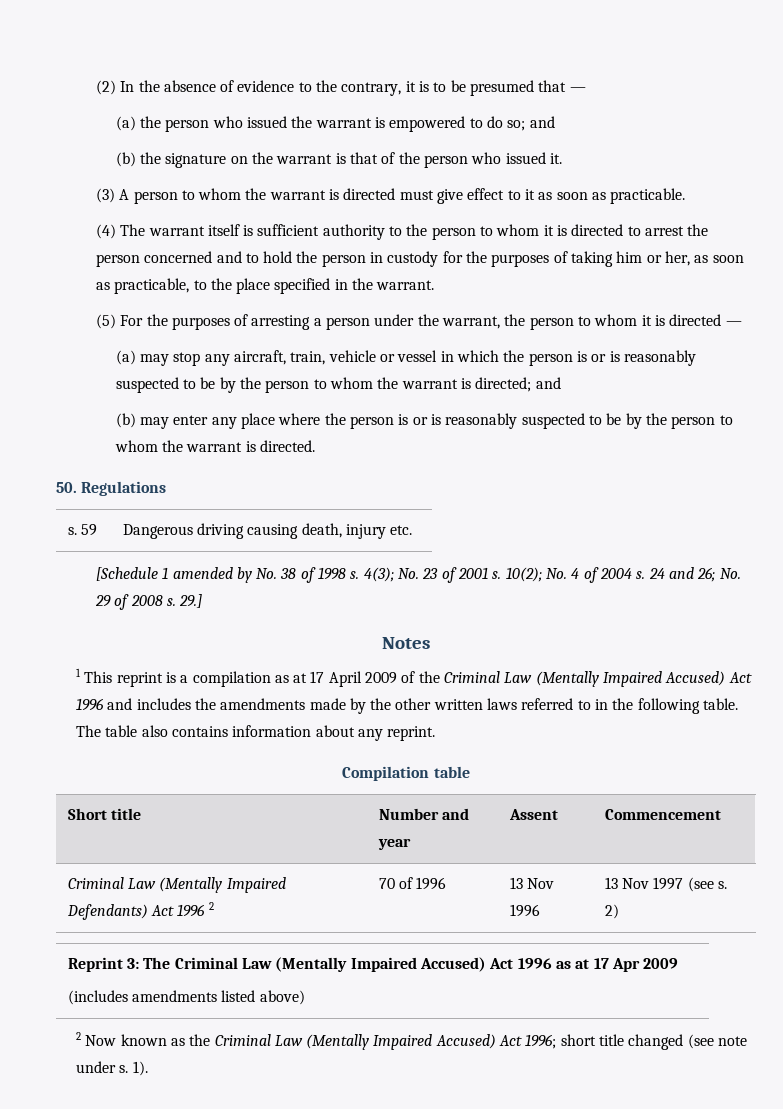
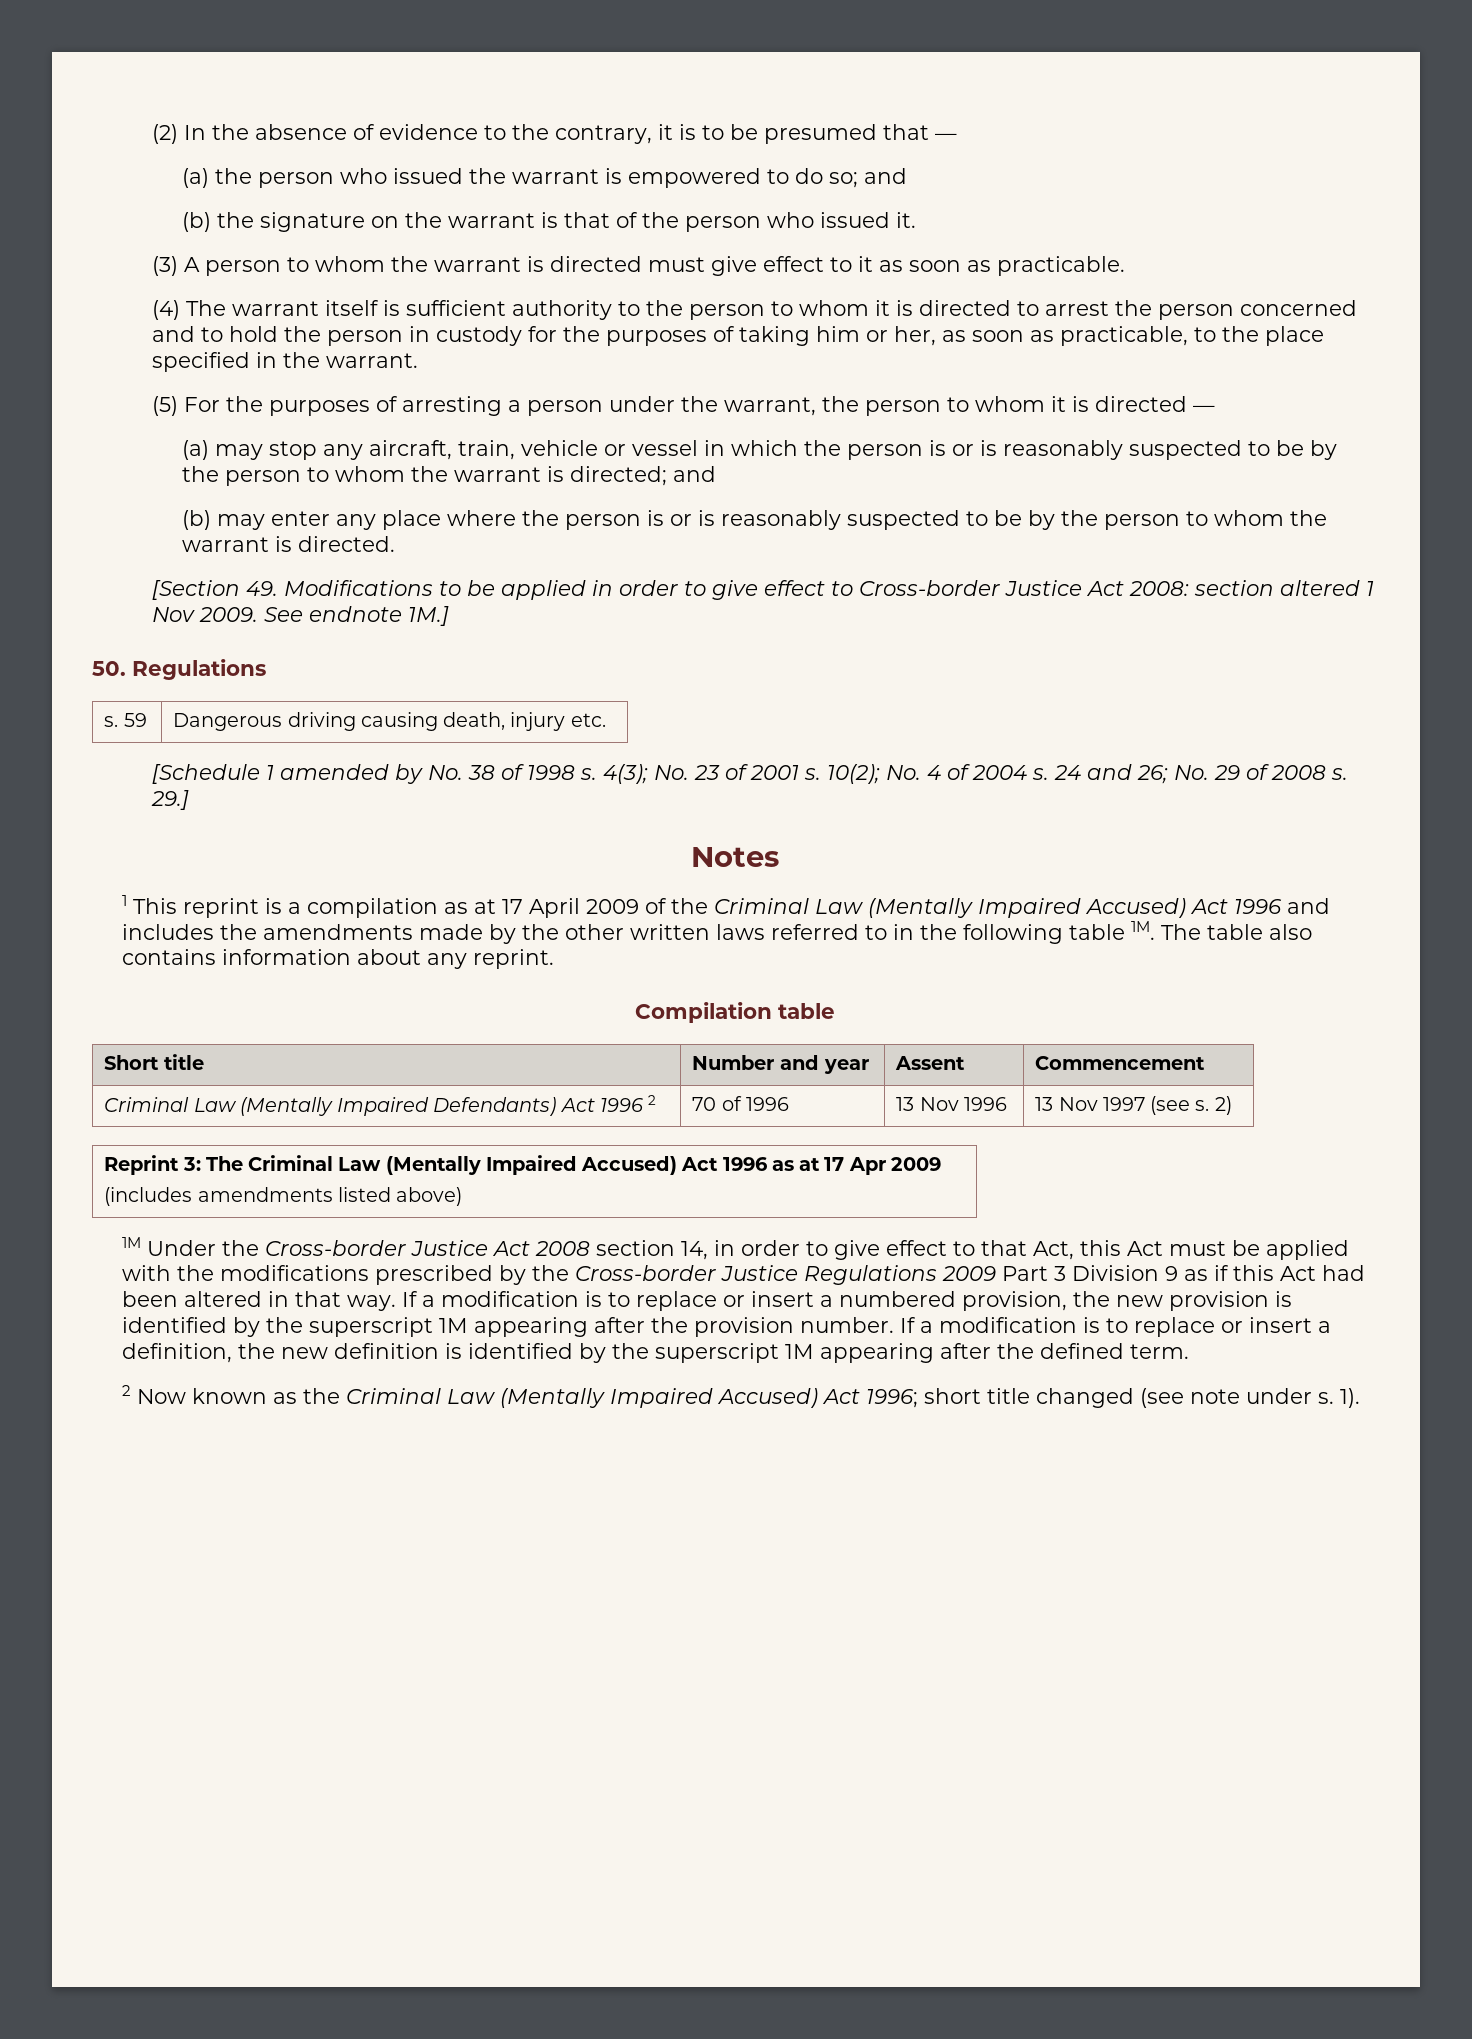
+ [Section 49. Modifications to be applied in order to give effect to Cross-border Justice Act 2008: section altered 1 Nov 2009. See endnote 1M.]
- 1 This reprint is a compilation as at 17 April 2009 of the Criminal Law (Mentally Impaired Accused) Act 1996 and includes the amendments made by the other written laws referred to in the following table.
+ 1 This reprint is a compilation as at 17 April 2009 of the Criminal Law (Mentally Impaired Accused) Act 1996 and includes the amendments made by the other written laws referred to in the following table 1M.
+ 1M Under the Cross-border Justice Act 2008 section 14, in order to give effect to that Act, this Act must be applied with the modifications prescribed by the Cross-border Justice Regulations 2009 Part 3 Division 9 as if this Act had been altered in that way. If a modification is to replace or insert a numbered provision, the new provision is identified by the superscript 1M appearing after the provision number. If a modification is to replace or insert a definition, the new definition is identified by the superscript 1M appearing after the defined term.

